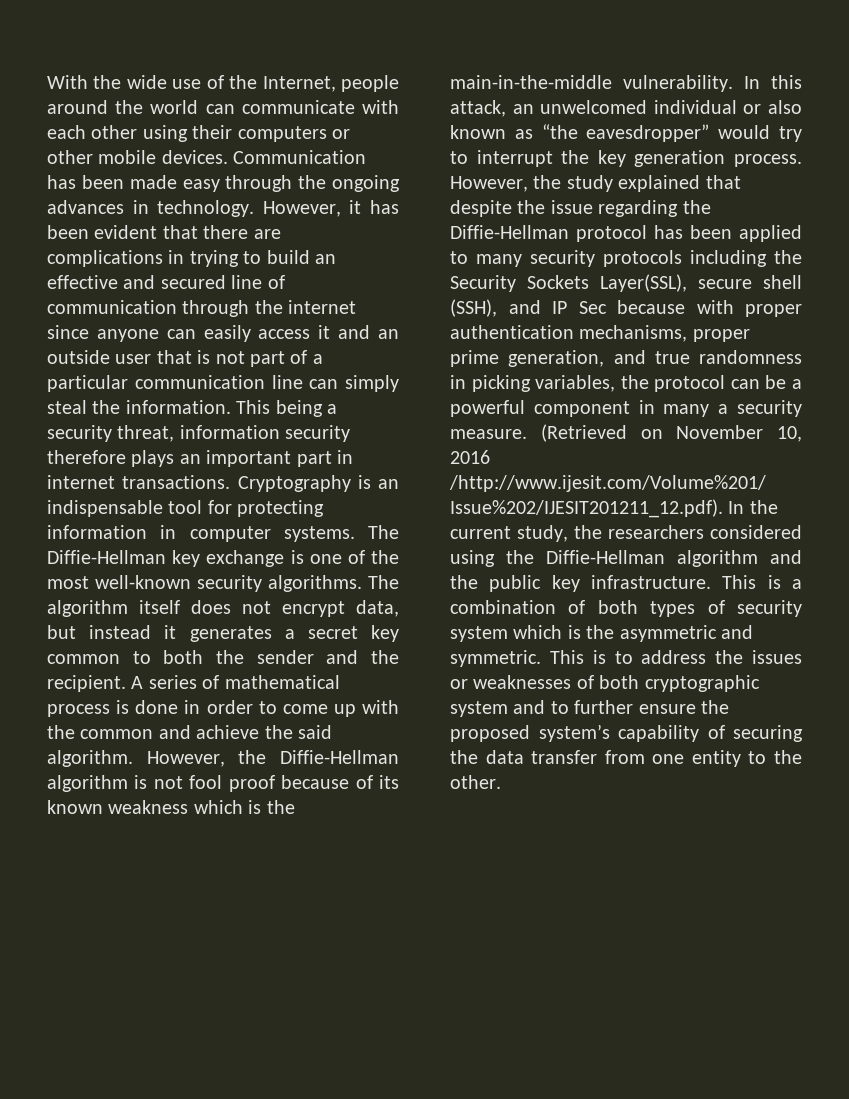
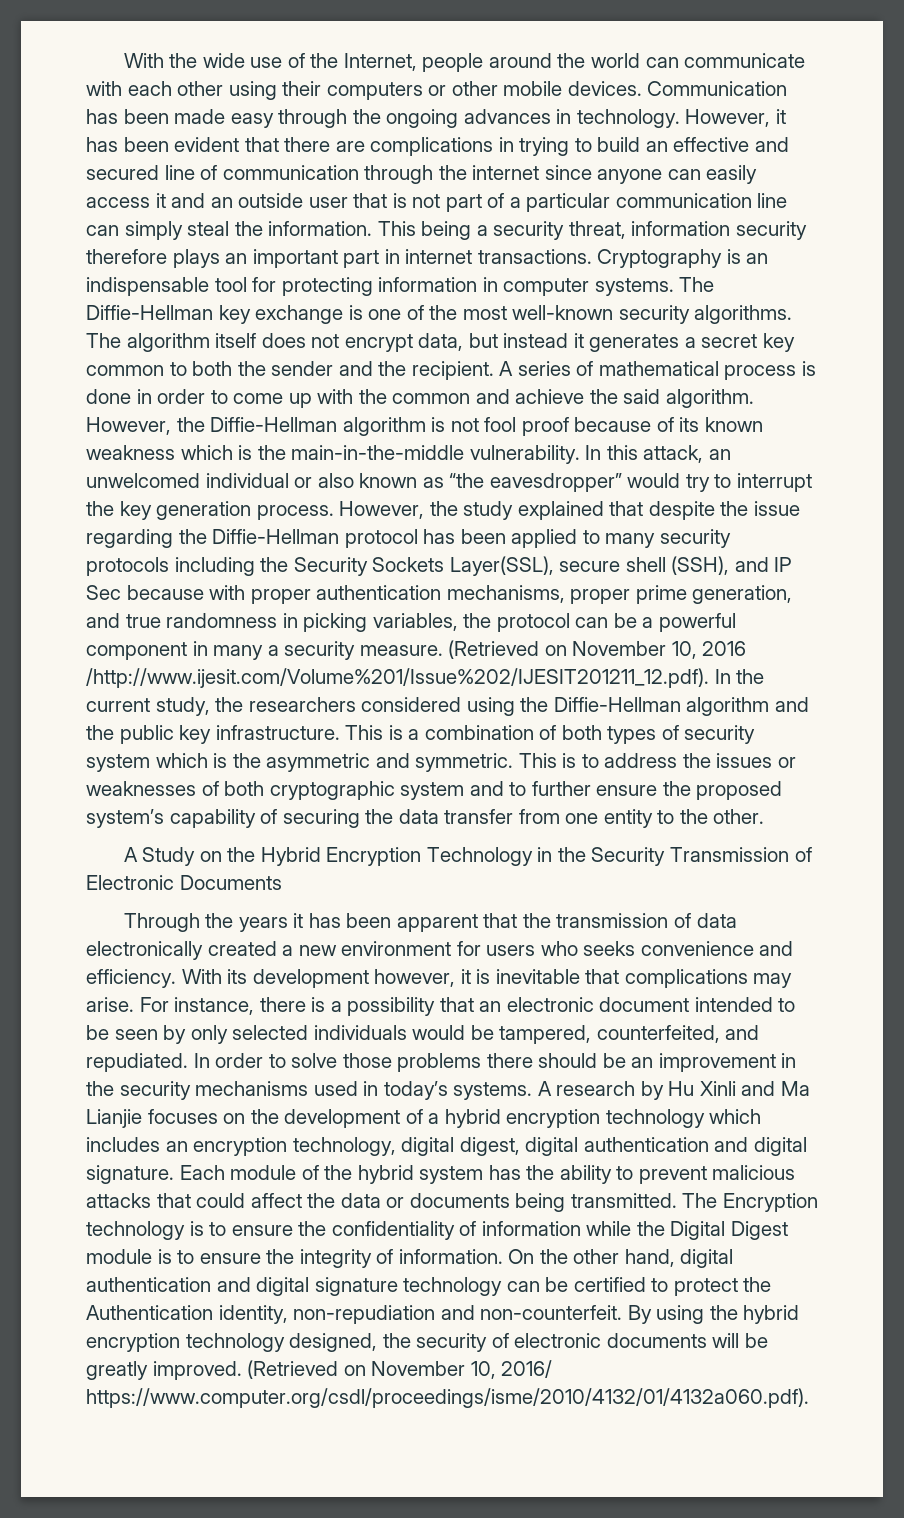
+ A Study on the Hybrid Encryption Technology in the Security Transmission of Electronic Documents
+ Through the years it has been apparent that the transmission of data electronically created a new environment for users who seeks convenience and efficiency. With its development however, it is inevitable that complications may arise. For instance, there is a possibility that an electronic document intended to be seen by only selected individuals would be tampered, counterfeited, and repudiated. In order to solve those problems there should be an improvement in the security mechanisms used in today’s systems. A research by Hu Xinli and Ma Lianjie focuses on the development of a hybrid encryption technology which includes an encryption technology, digital digest, digital authentication and digital signature. Each module of the hybrid system has the ability to prevent malicious attacks that could affect the data or documents being transmitted. The Encryption technology is to ensure the confidentiality of information while the Digital Digest module is to ensure the integrity of information. On the other hand, digital authentication and digital signature technology can be certified to protect the Authentication identity, non-repudiation and non-counterfeit. By using the hybrid encryption technology designed, the security of electronic documents will be greatly improved. (Retrieved on November 10, 2016/ https://www.computer.org/csdl/proceedings/isme/2010/4132/01/4132a060.pdf).

